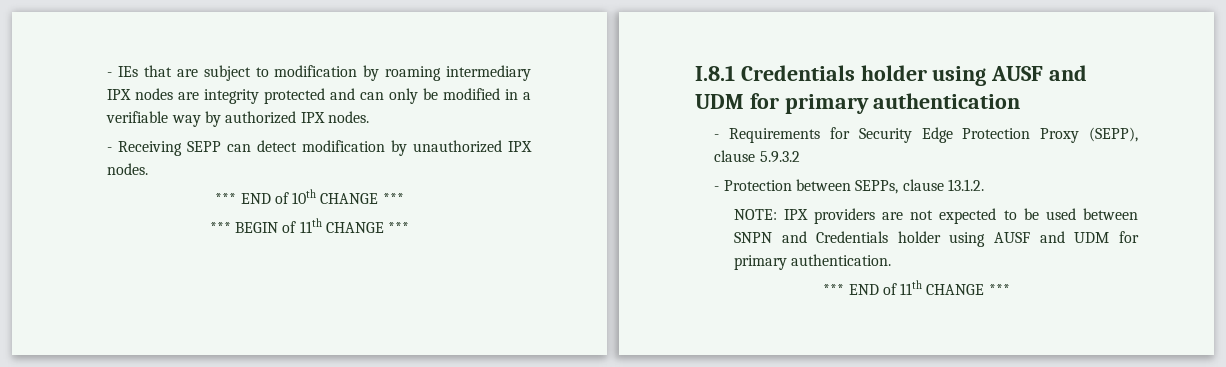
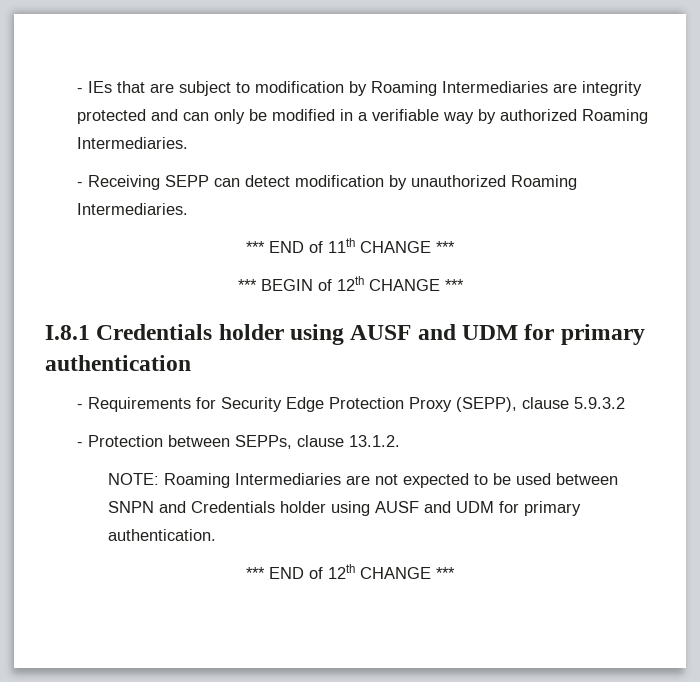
- - IEs that are subject to modification by roaming intermediary IPX nodes are integrity protected and can only be modified in a verifiable way by authorized IPX nodes.
+ - IEs that are subject to modification by Roaming Intermediaries are integrity protected and can only be modified in a verifiable way by authorized Roaming Intermediaries.
- - Receiving SEPP can detect modification by unauthorized IPX nodes.
- *** END of 10th CHANGE ***
+ - Receiving SEPP can detect modification by unauthorized Roaming Intermediaries.
+ *** END of 11th CHANGE ***
- *** BEGIN of 11th CHANGE ***
+ *** BEGIN of 12th CHANGE ***
- NOTE: IPX providers are not expected to be used between SNPN and Credentials holder using AUSF and UDM for primary authentication.
+ NOTE: Roaming Intermediaries are not expected to be used between SNPN and Credentials holder using AUSF and UDM for primary authentication.
- *** END of 11th CHANGE ***
+ *** END of 12th CHANGE ***

